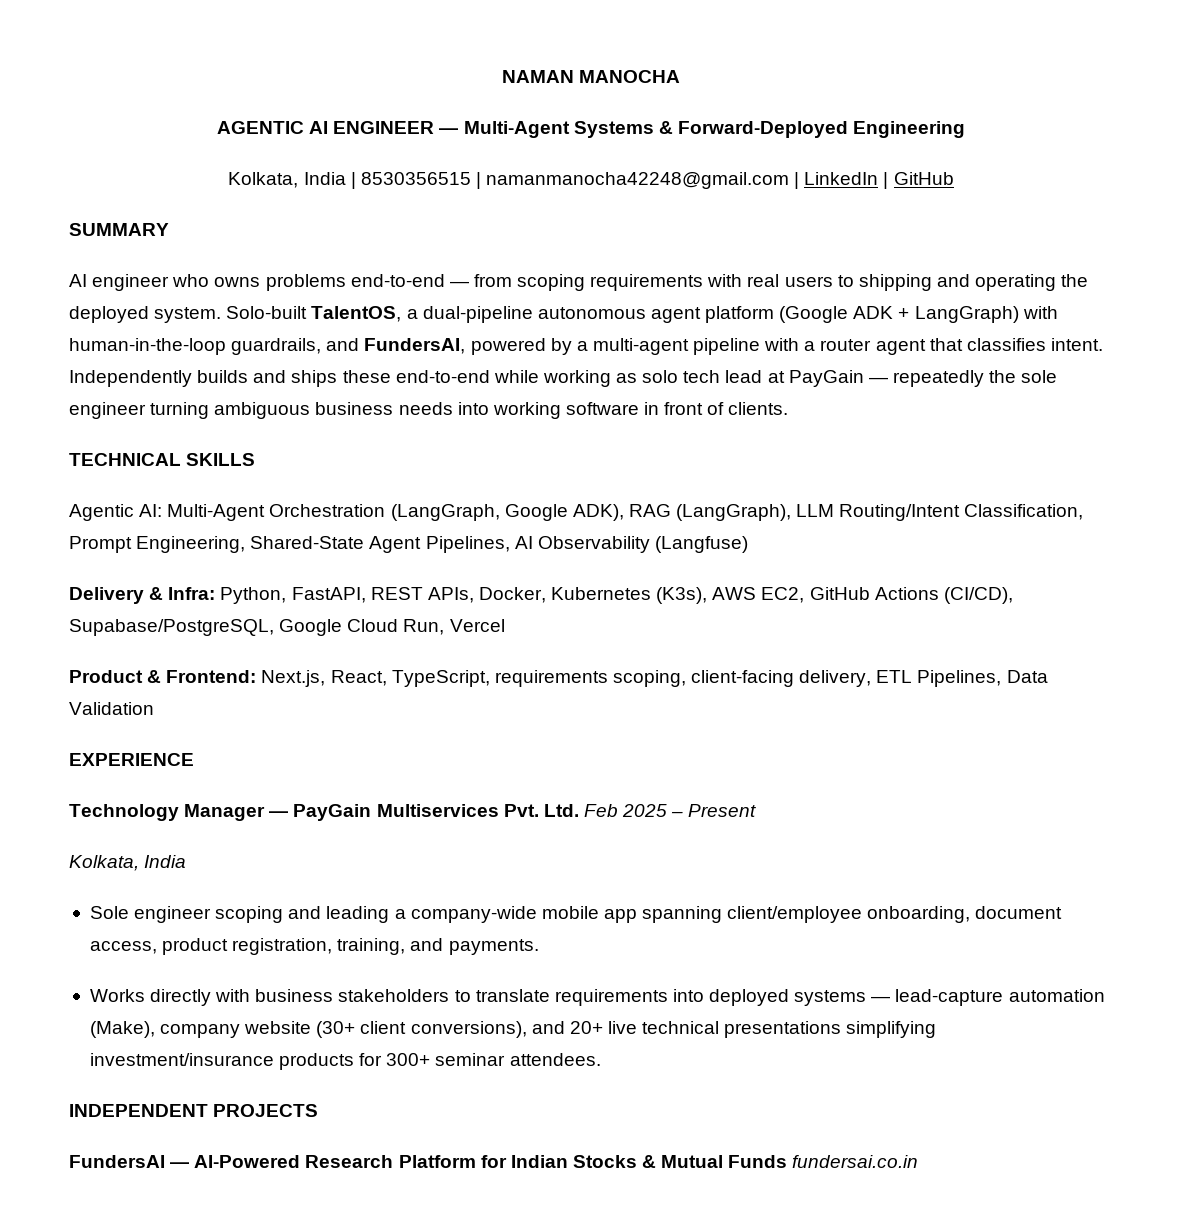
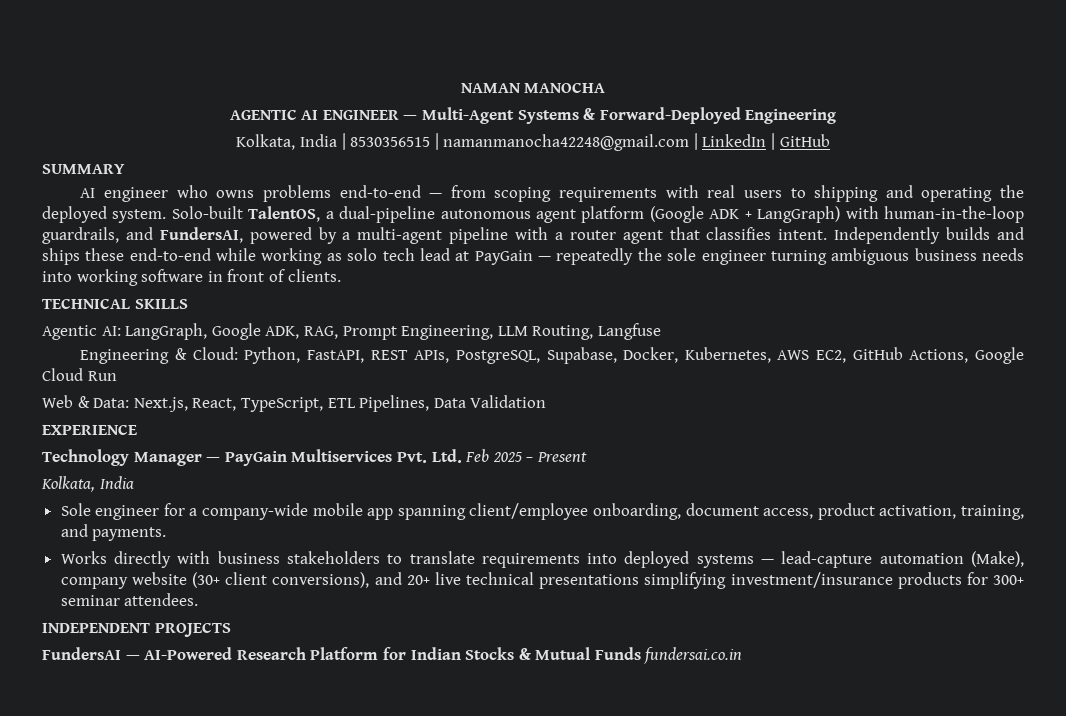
- Agentic AI: Multi-Agent Orchestration (LangGraph, Google ADK), RAG (LangGraph), LLM Routing/Intent Classification, Prompt Engineering, Shared-State Agent Pipelines, AI Observability (Langfuse)
- Delivery & Infra: Python, FastAPI, REST APIs, Docker, Kubernetes (K3s), AWS EC2, GitHub Actions (CI/CD), Supabase/PostgreSQL, Google Cloud Run, Vercel
- Product & Frontend: Next.js, React, TypeScript, requirements scoping, client-facing delivery, ETL Pipelines, Data Validation
+ Agentic AI: LangGraph, Google ADK, RAG, Prompt Engineering, LLM Routing, Langfuse
+ Engineering & Cloud: Python, FastAPI, REST APIs, PostgreSQL, Supabase, Docker, Kubernetes, AWS EC2, GitHub Actions, Google Cloud Run
+ Web & Data: Next.js, React, TypeScript, ETL Pipelines, Data Validation
- Sole engineer scoping and leading a company-wide mobile app spanning client/employee onboarding, document access, product registration, training, and payments.
+ Sole engineer for a company-wide mobile app spanning client/employee onboarding, document access, product activation, training, and payments.

